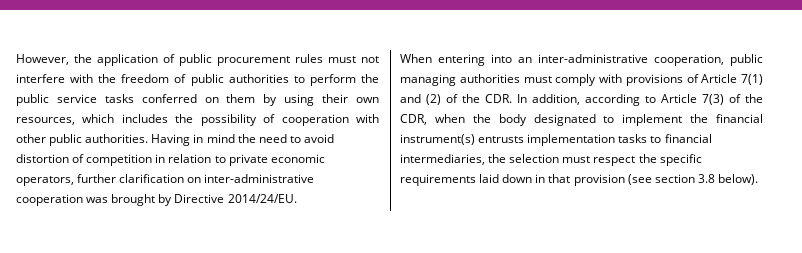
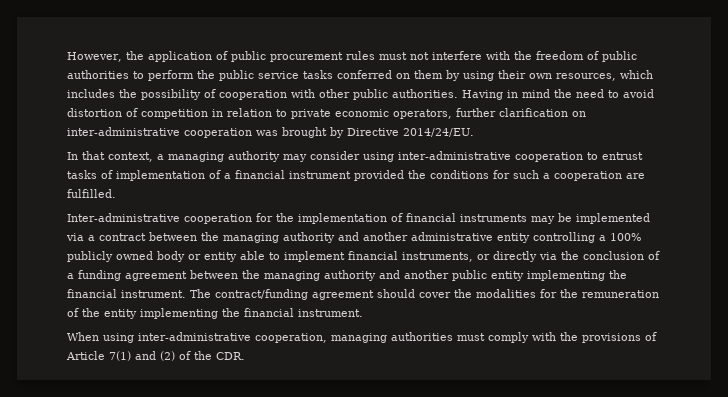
- When entering into an inter-administrative cooperation, public managing authorities must comply with provisions of Article 7(1) and (2) of the CDR. In addition, according to Article 7(3) of the CDR, when the body designated to implement the financial instrument(s) entrusts implementation tasks to financial intermediaries, the selection must respect the specific requirements laid down in that provision (see section 3.8 below).
+ In that context, a managing authority may consider using inter-administrative cooperation to entrust tasks of implementation of a financial instrument provided the conditions for such a cooperation are fulfilled.
+ Inter-administrative cooperation for the implementation of financial instruments may be implemented via a contract between the managing authority and another administrative entity controlling a 100% publicly owned body or entity able to implement financial instruments, or directly via the conclusion of a funding agreement between the managing authority and another public entity implementing the financial instrument. The contract/funding agreement should cover the modalities for the remuneration of the entity implementing the financial instrument.
+ When using inter-administrative cooperation, managing authorities must comply with the provisions of Article 7(1) and (2) of the CDR.

